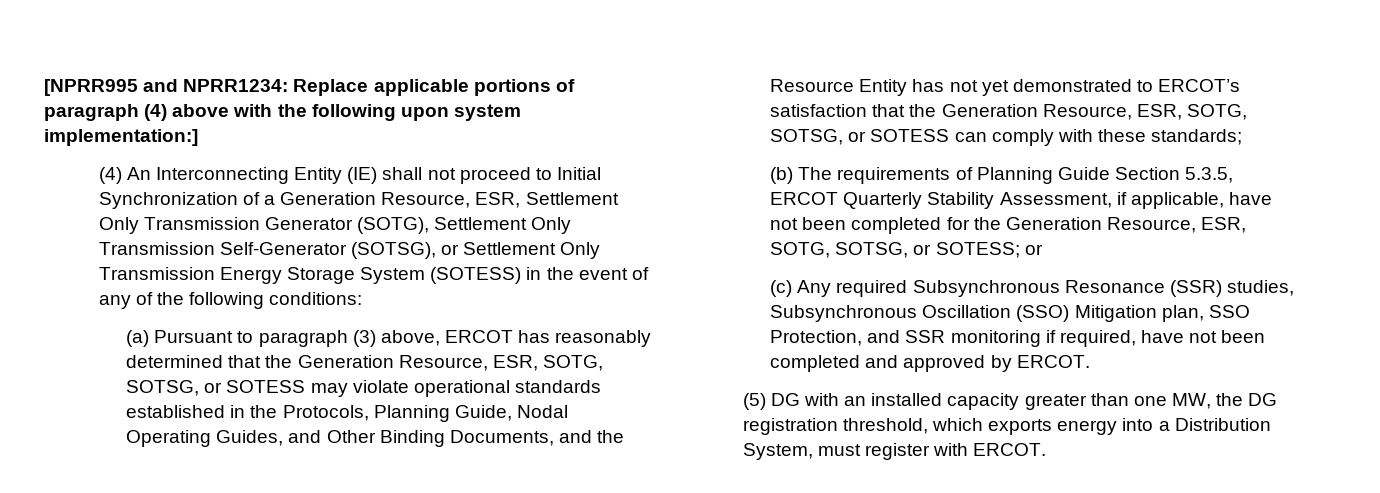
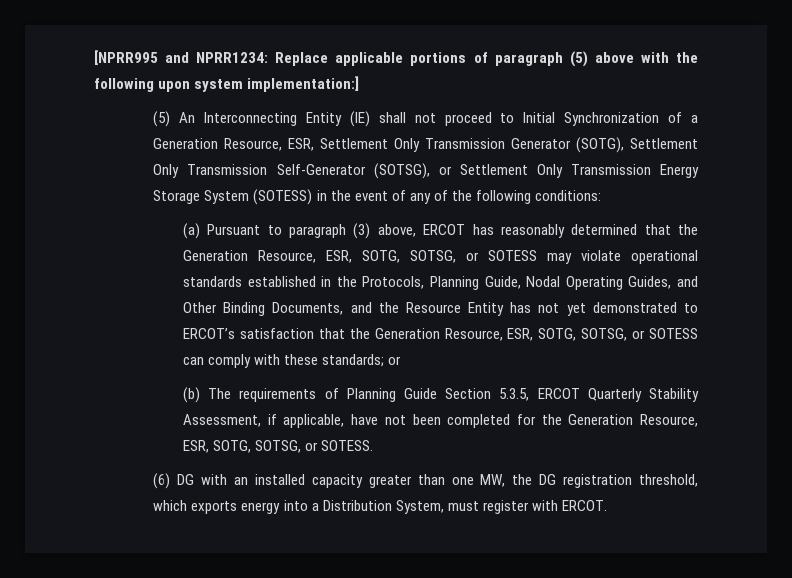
- [NPRR995 and NPRR1234: Replace applicable portions of paragraph (4) above with the following upon system implementation:]
+ [NPRR995 and NPRR1234: Replace applicable portions of paragraph (5) above with the following upon system implementation:]
- (4) An Interconnecting Entity (IE) shall not proceed to Initial Synchronization of a Generation Resource, ESR, Settlement Only Transmission Generator (SOTG), Settlement Only Transmission Self-Generator (SOTSG), or Settlement Only Transmission Energy Storage System (SOTESS) in the event of any of the following conditions:
+ (5) An Interconnecting Entity (IE) shall not proceed to Initial Synchronization of a Generation Resource, ESR, Settlement Only Transmission Generator (SOTG), Settlement Only Transmission Self-Generator (SOTSG), or Settlement Only Transmission Energy Storage System (SOTESS) in the event of any of the following conditions:
- (a) Pursuant to paragraph (3) above, ERCOT has reasonably determined that the Generation Resource, ESR, SOTG, SOTSG, or SOTESS may violate operational standards established in the Protocols, Planning Guide, Nodal Operating Guides, and Other Binding Documents, and the Resource Entity has not yet demonstrated to ERCOT’s satisfaction that the Generation Resource, ESR, SOTG, SOTSG, or SOTESS can comply with these standards;
+ (a) Pursuant to paragraph (3) above, ERCOT has reasonably determined that the Generation Resource, ESR, SOTG, SOTSG, or SOTESS may violate operational standards established in the Protocols, Planning Guide, Nodal Operating Guides, and Other Binding Documents, and the Resource Entity has not yet demonstrated to ERCOT’s satisfaction that the Generation Resource, ESR, SOTG, SOTSG, or SOTESS can comply with these standards; or
- (b) The requirements of Planning Guide Section 5.3.5, ERCOT Quarterly Stability Assessment, if applicable, have not been completed for the Generation Resource, ESR, SOTG, SOTSG, or SOTESS; or
- (c) Any required Subsynchronous Resonance (SSR) studies, Subsynchronous Oscillation (SSO) Mitigation plan, SSO Protection, and SSR monitoring if required, have not been completed and approved by ERCOT.
- (5) DG with an installed capacity greater than one MW, the DG registration threshold, which exports energy into a Distribution System, must register with ERCOT.
+ (b) The requirements of Planning Guide Section 5.3.5, ERCOT Quarterly Stability Assessment, if applicable, have not been completed for the Generation Resource, ESR, SOTG, SOTSG, or SOTESS.
+ (6) DG with an installed capacity greater than one MW, the DG registration threshold, which exports energy into a Distribution System, must register with ERCOT.

